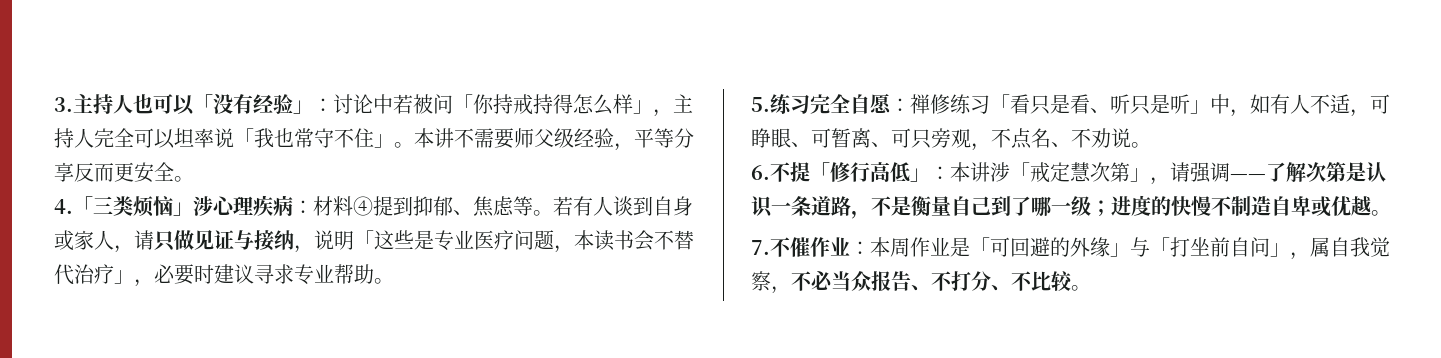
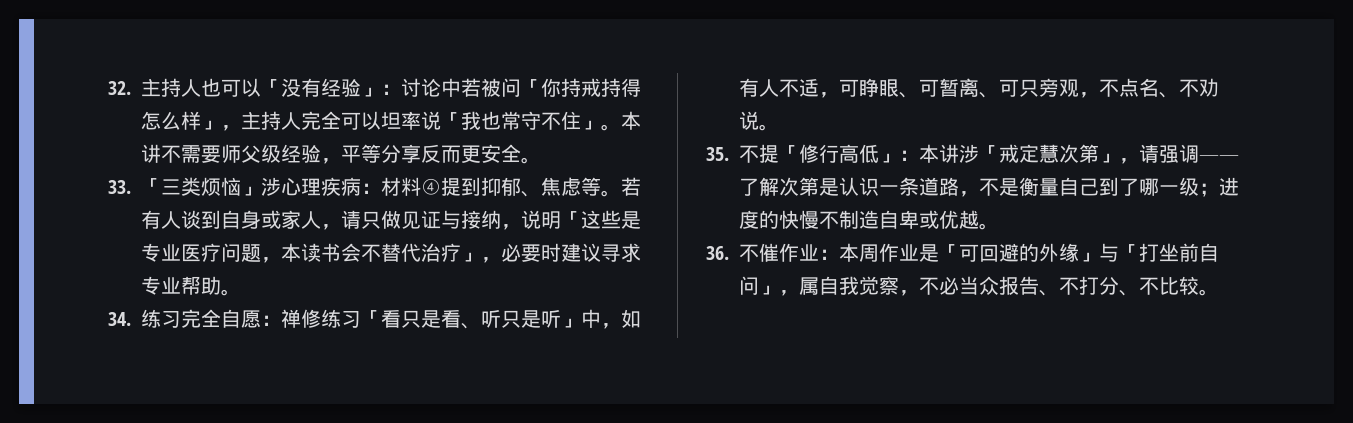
- 3.主持人也可以「没有经验」：讨论中若被问「你持戒持得怎么样」，主持人完全可以坦率说「我也常守不住」。
+ 32.主持人也可以「没有经验」：讨论中若被问「你持戒持得怎么样」，主持人完全可以坦率说「我也常守不住」。
- 4.「三类烦恼」涉心理疾病：材料④提到抑郁、焦虑等。
+ 33.「三类烦恼」涉心理疾病：材料④提到抑郁、焦虑等。
- 5.练习完全自愿：禅修练习「看只是看、听只是听」中，如有人不适，可睁眼、可暂离、可只旁观，不点名、不劝说。
+ 34.练习完全自愿：禅修练习「看只是看、听只是听」中，如有人不适，可睁眼、可暂离、可只旁观，不点名、不劝说。
- 6.不提「修行高低」：本讲涉「戒定慧次第」，请强调——了解次第是认识一条道路，不是衡量自己到了哪一级；进度的快慢不制造自卑或优越。
+ 35.不提「修行高低」：本讲涉「戒定慧次第」，请强调——了解次第是认识一条道路，不是衡量自己到了哪一级；进度的快慢不制造自卑或优越。
- 7.不催作业：本周作业是「可回避的外缘」与「打坐前自问」，属自我觉察，不必当众报告、不打分、不比较。
+ 36.不催作业：本周作业是「可回避的外缘」与「打坐前自问」，属自我觉察，不必当众报告、不打分、不比较。

